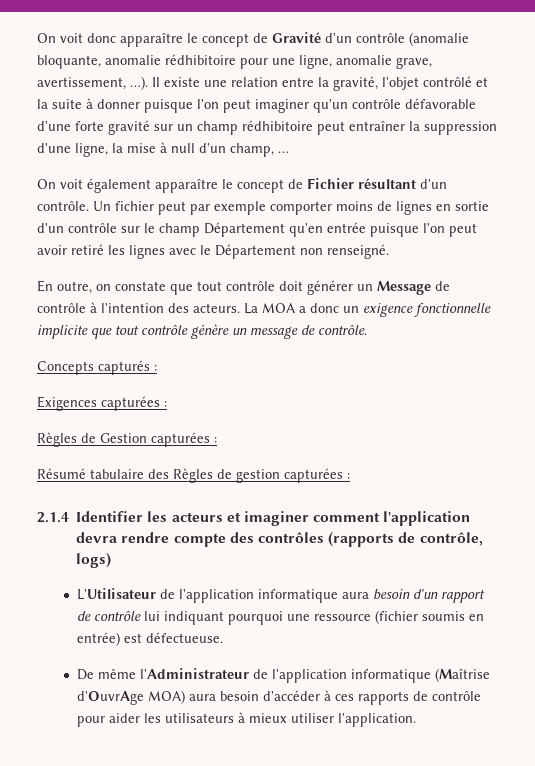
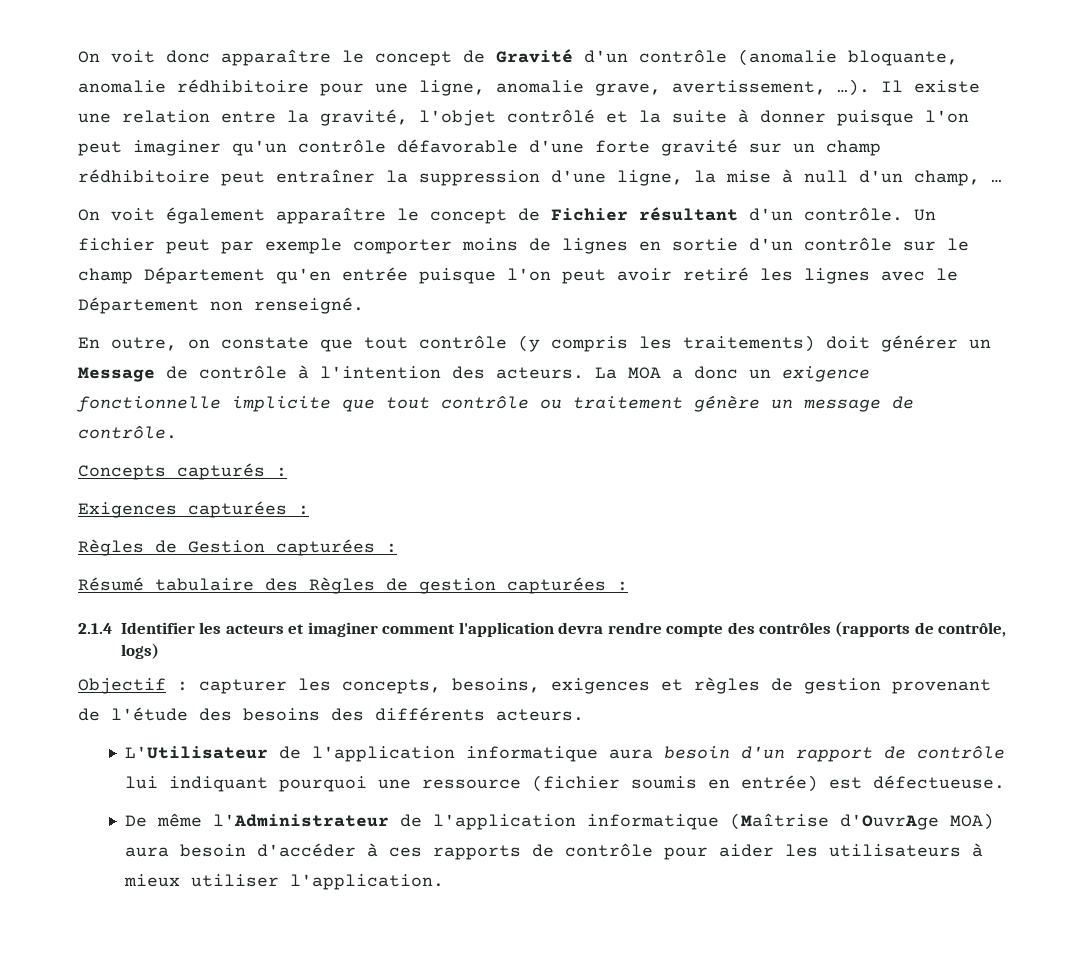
- En outre, on constate que tout contrôle doit générer un Message de contrôle à l'intention des acteurs.
+ En outre, on constate que tout contrôle (y compris les traitements) doit générer un Message de contrôle à l'intention des acteurs.
- La MOA a donc un exigence fonctionnelle implicite que tout contrôle génère un message de contrôle.
+ La MOA a donc un exigence fonctionnelle implicite que tout contrôle ou traitement génère un message de contrôle.
+ Objectif : capturer les concepts, besoins, exigences et règles de gestion provenant de l'étude des besoins des différents acteurs.

